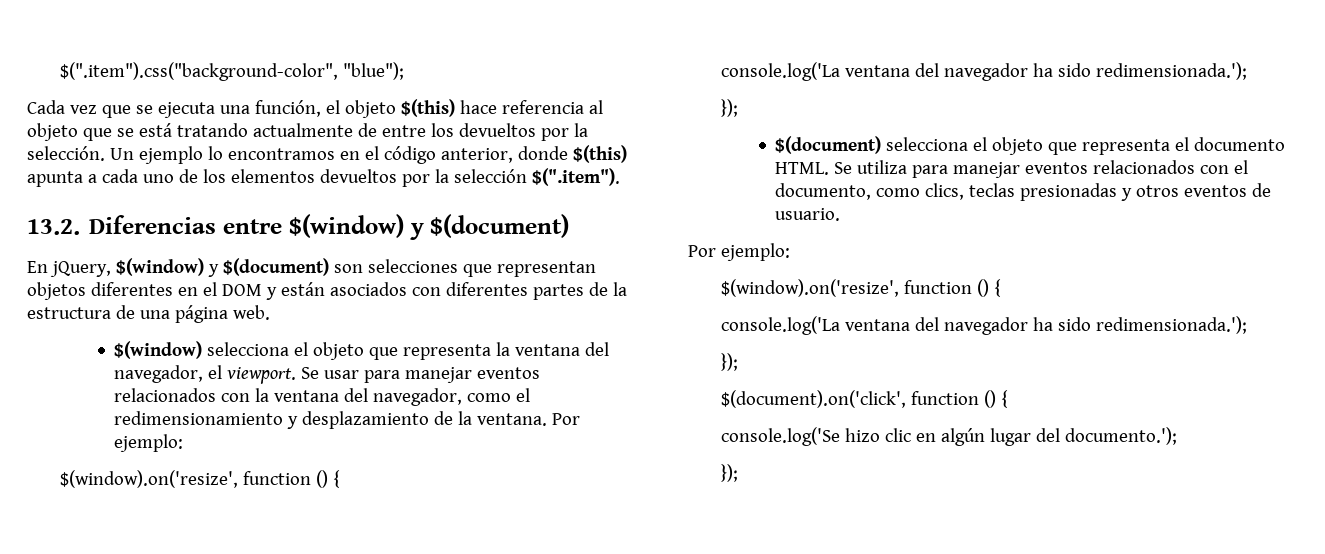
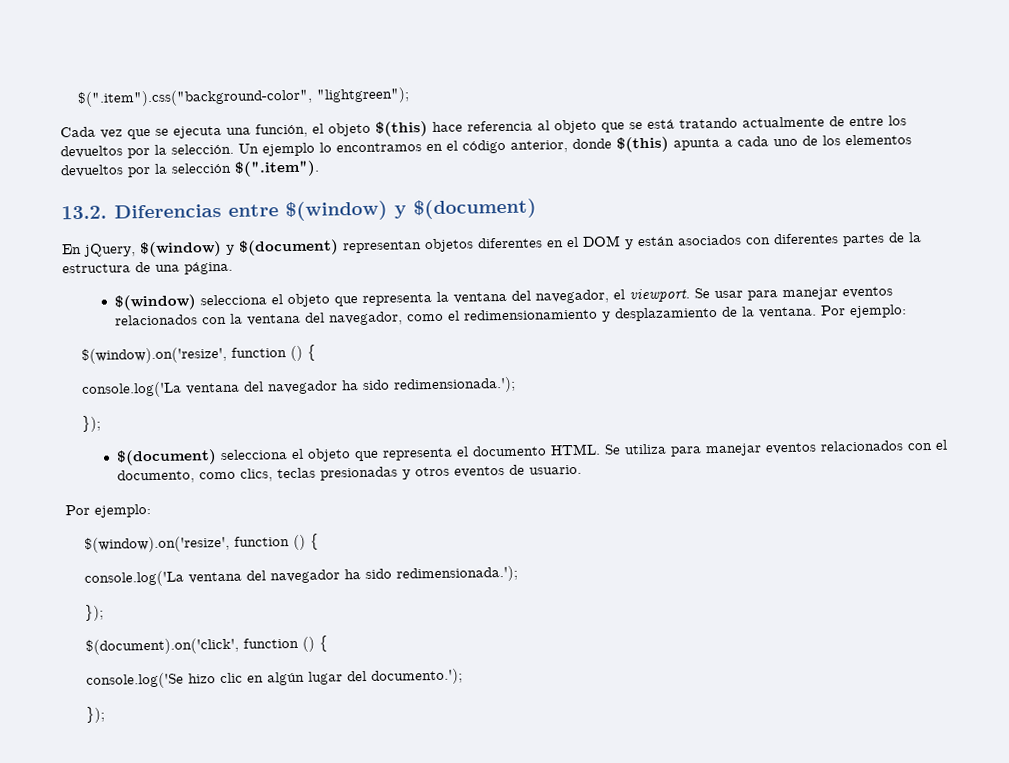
- $(".item").css("background-color", "blue");
+ $(".item").css("background-color", "lightgreen");
- En jQuery, $(window) y $(document) son selecciones que representan objetos diferentes en el DOM y están asociados con diferentes partes de la estructura de una página web.
+ En jQuery, $(window) y $(document) representan objetos diferentes en el DOM y están asociados con diferentes partes de la estructura de una página.

